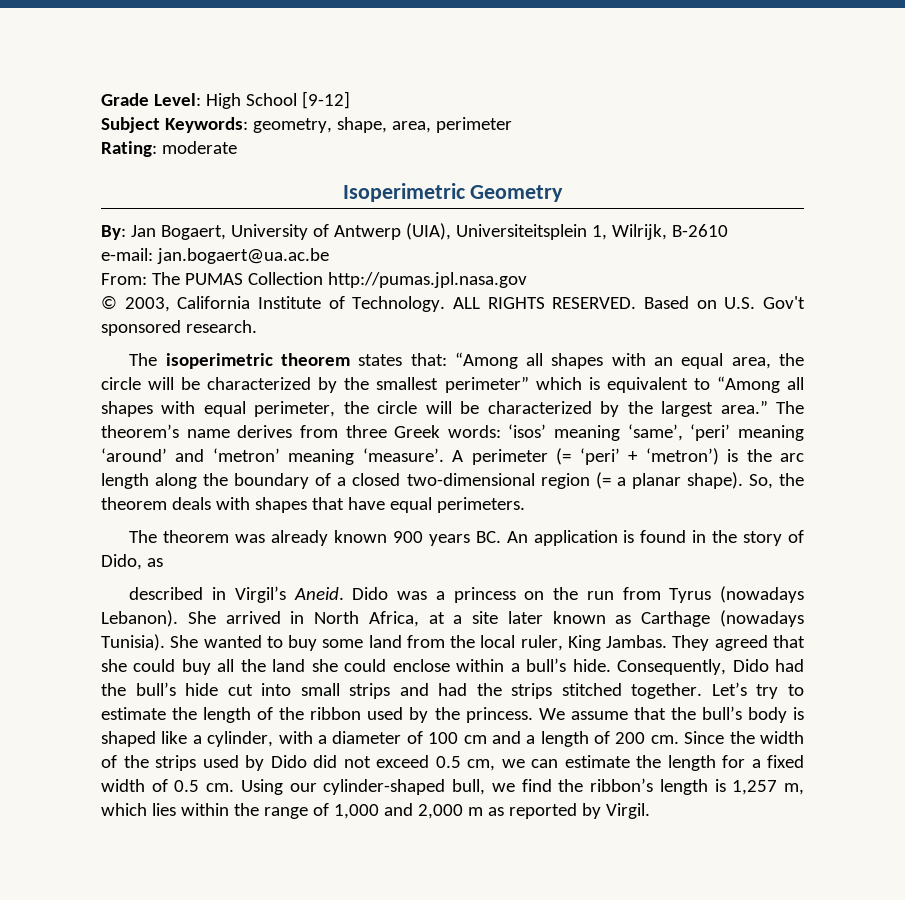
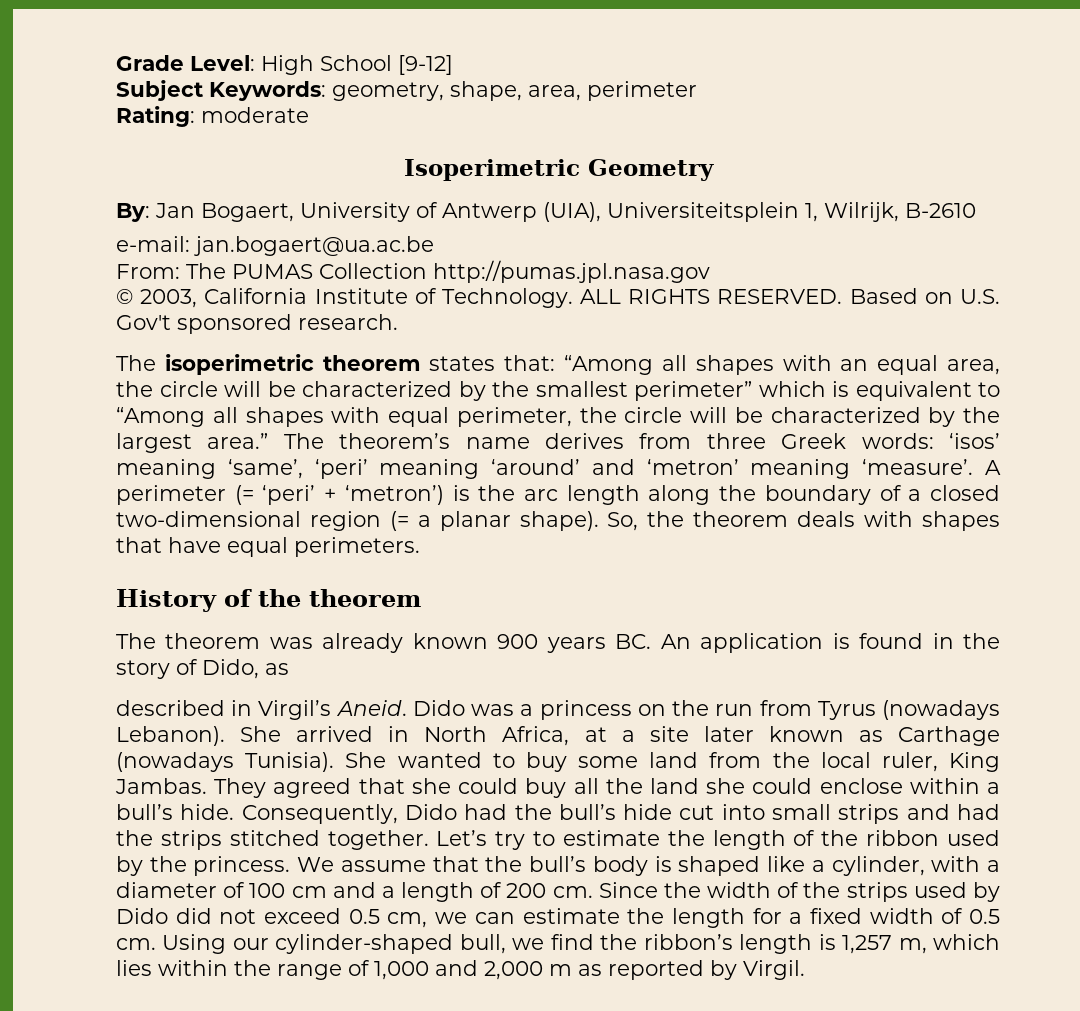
+ History of the theorem

